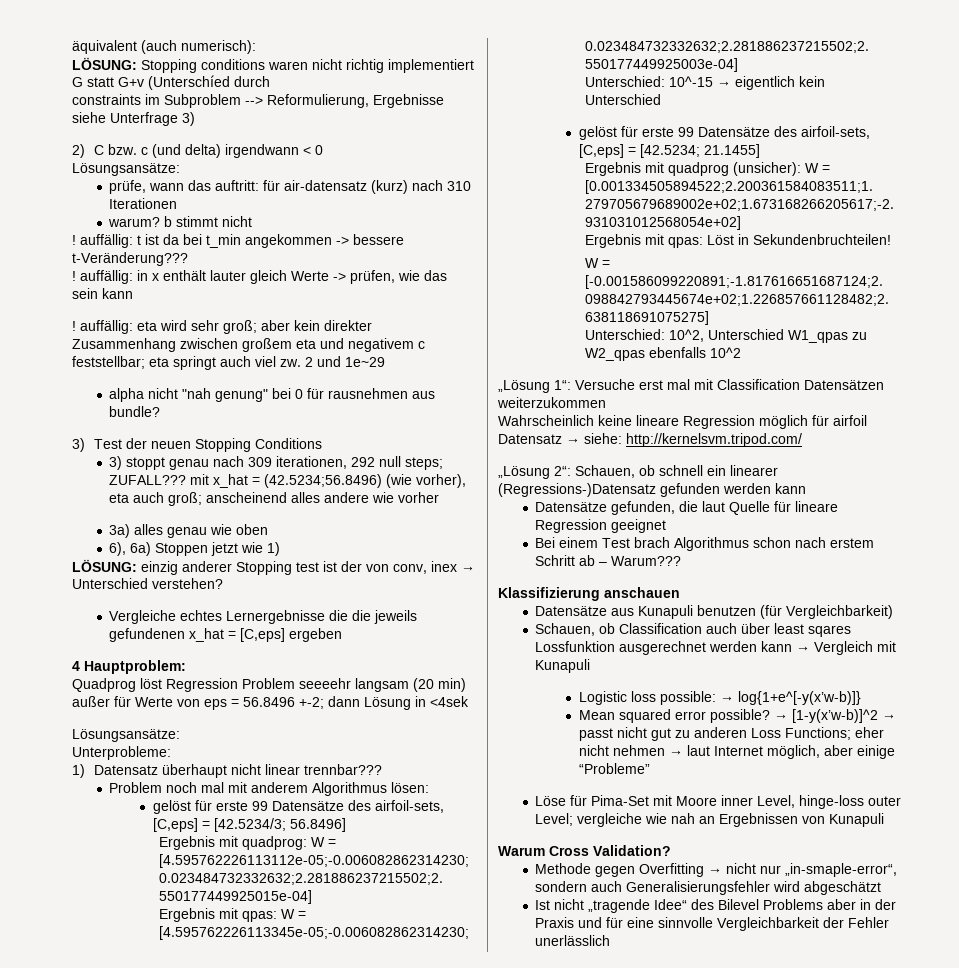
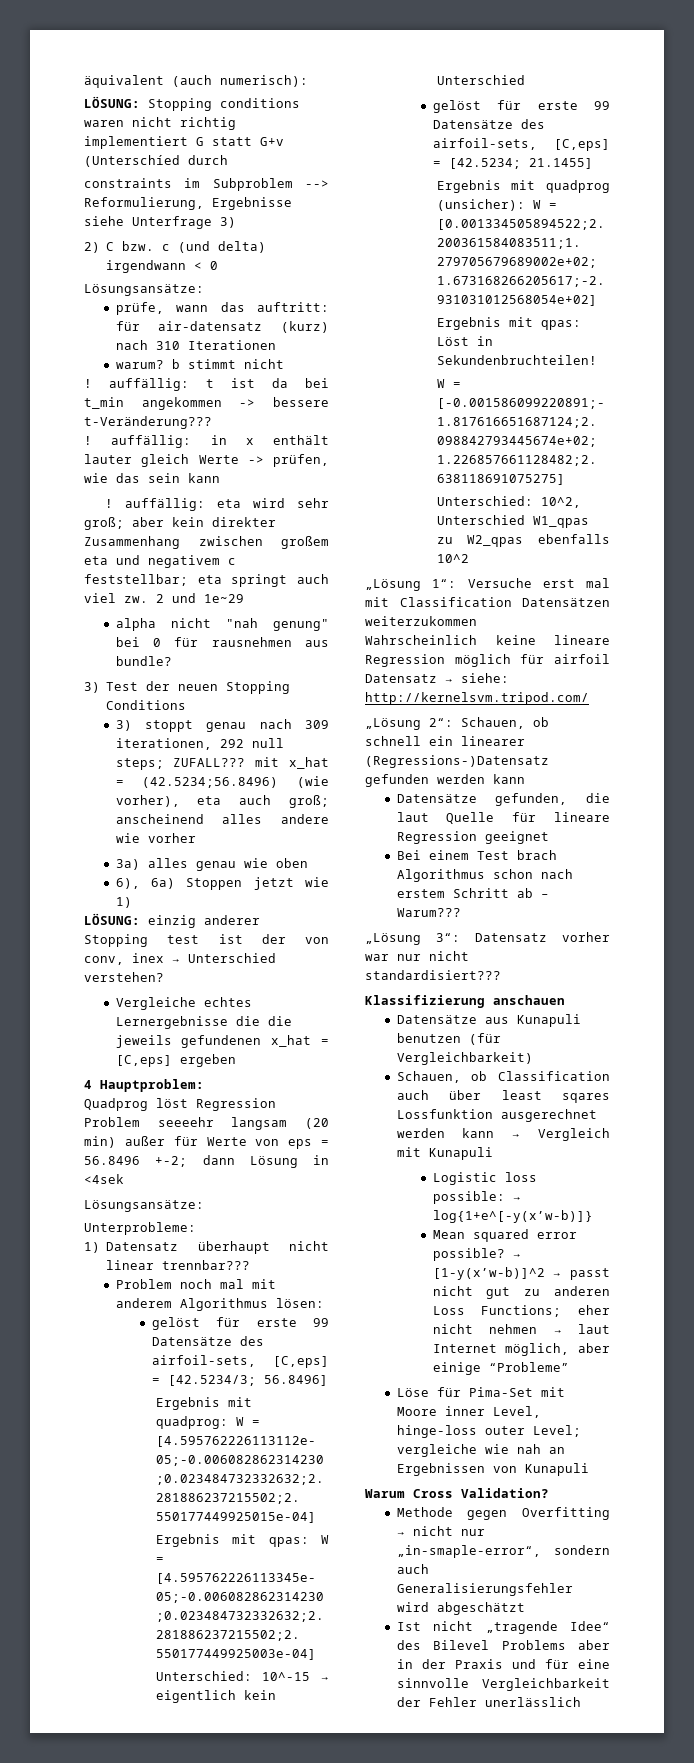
+ „Lösung 3“: Datensatz vorher war nur nicht standardisiert???

